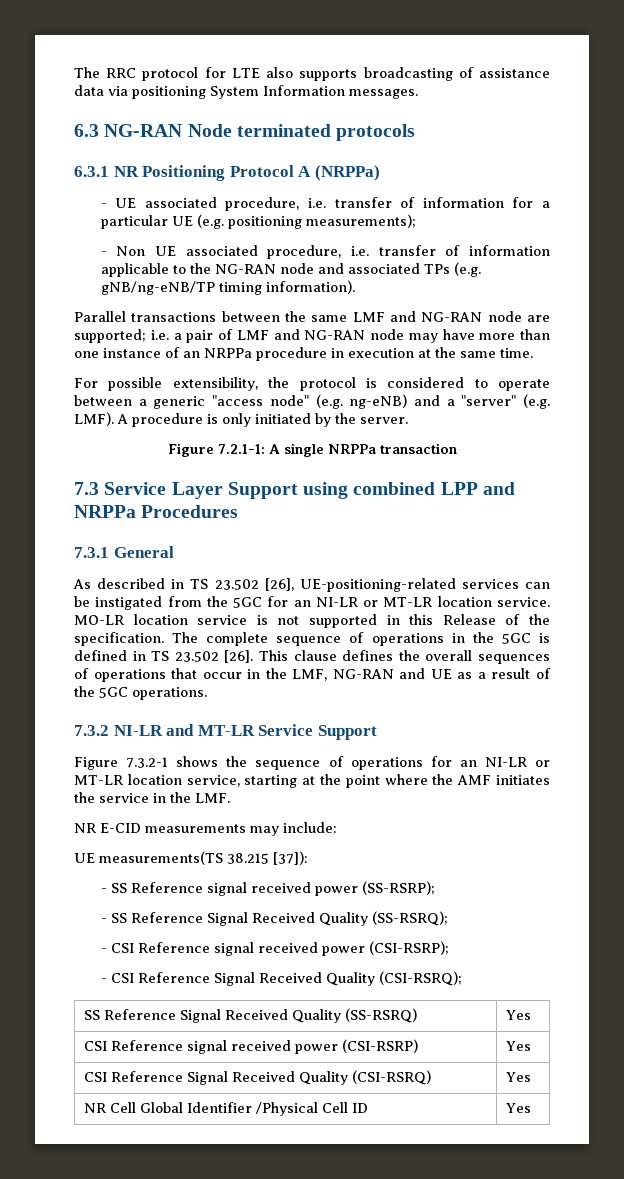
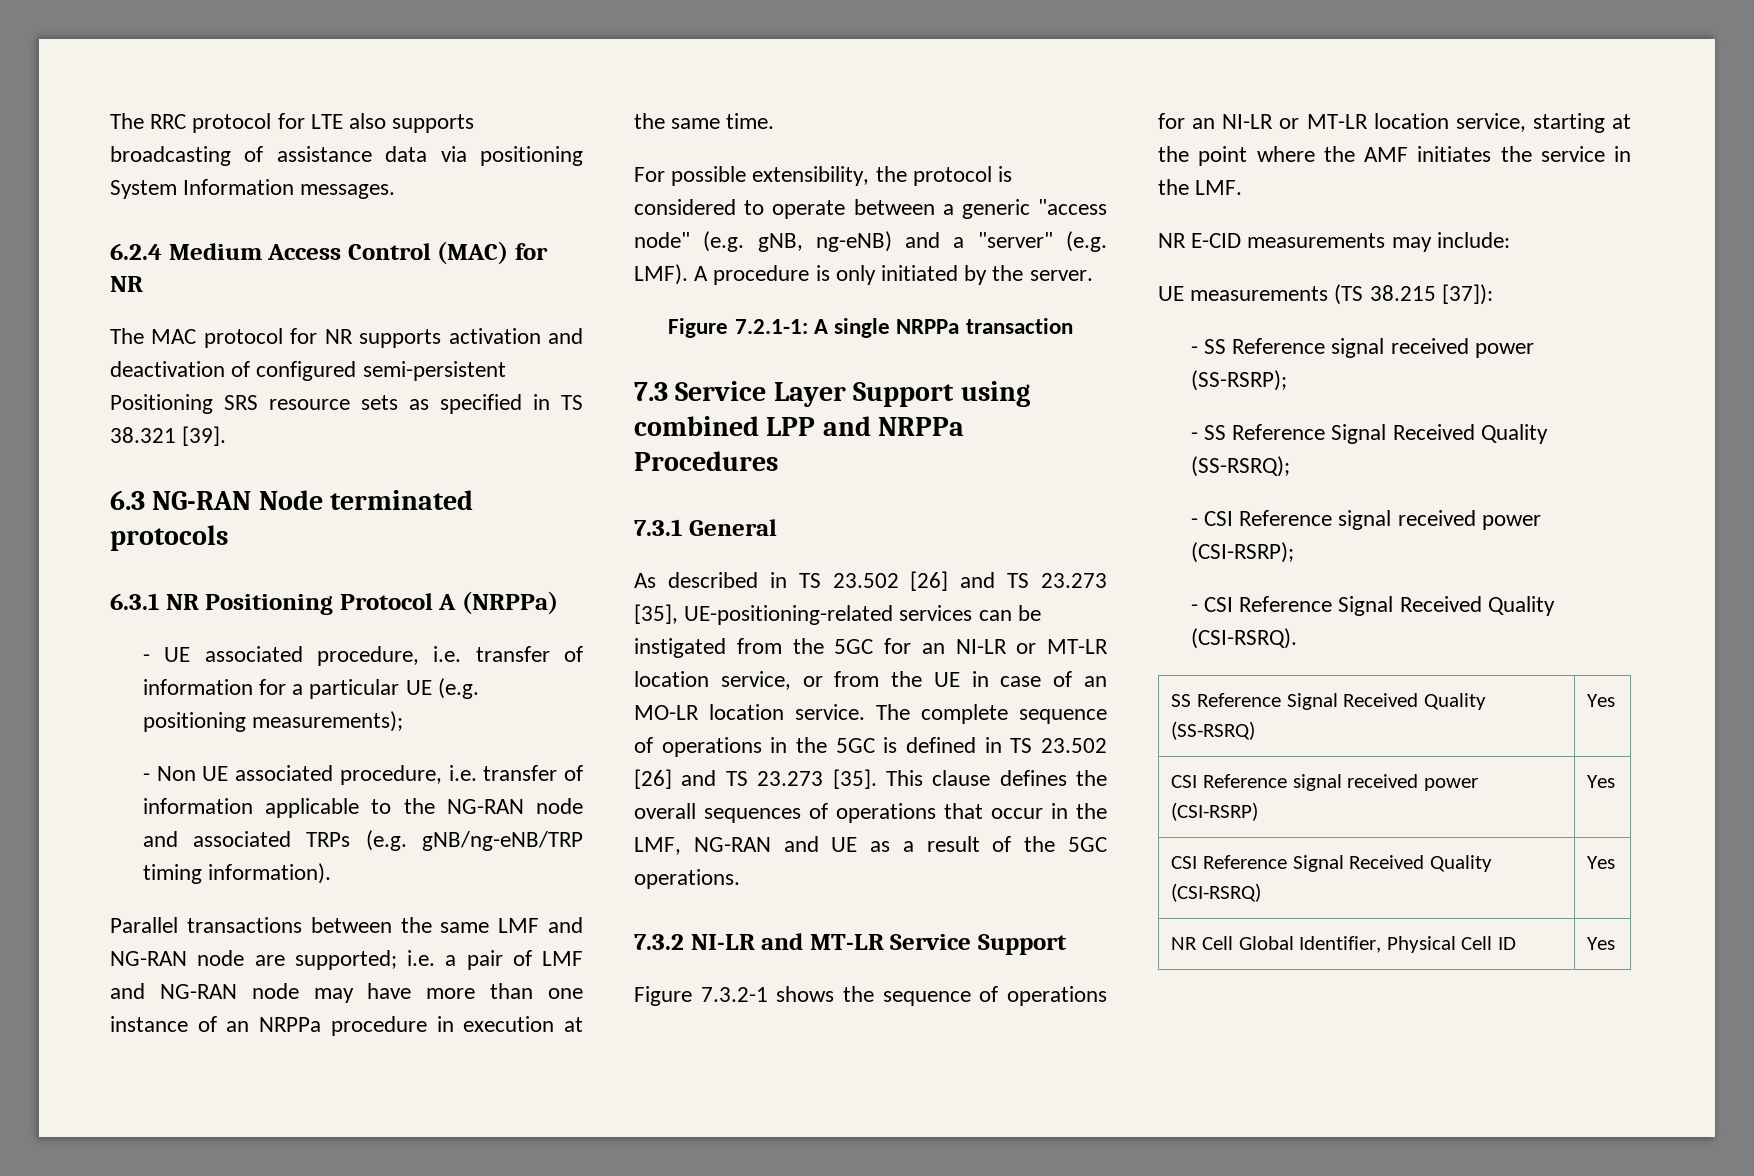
+ 6.2.4 Medium Access Control (MAC) for NR
+ The MAC protocol for NR supports activation and deactivation of configured semi-persistent Positioning SRS resource sets as specified in TS 38.321 [39].
- - Non UE associated procedure, i.e. transfer of information applicable to the NG-RAN node and associated TPs (e.g. gNB/ng-eNB/TP timing information).
+ - Non UE associated procedure, i.e. transfer of information applicable to the NG-RAN node and associated TRPs (e.g. gNB/ng-eNB/TRP timing information).
- For possible extensibility, the protocol is considered to operate between a generic "access node" (e.g. ng-eNB) and a "server" (e.g. LMF).
+ For possible extensibility, the protocol is considered to operate between a generic "access node" (e.g. gNB, ng-eNB) and a "server" (e.g. LMF).
- As described in TS 23.502 [26], UE-positioning-related services can be instigated from the 5GC for an NI-LR or MT-LR location service. MO-LR location service is not supported in this Release of the specification.
+ As described in TS 23.502 [26] and TS 23.273 [35], UE-positioning-related services can be instigated from the 5GC for an NI-LR or MT-LR location service, or from the UE in case of an MO-LR location service.
- The complete sequence of operations in the 5GC is defined in TS 23.502 [26].
+ The complete sequence of operations in the 5GC is defined in TS 23.502 [26] and TS 23.273 [35].
- UE measurements(TS 38.215 [37]):
+ UE measurements (TS 38.215 [37]):
- - CSI Reference Signal Received Quality (CSI-RSRQ);
+ - CSI Reference Signal Received Quality (CSI-RSRQ).
- NR Cell Global Identifier /Physical Cell ID | Yes
+ NR Cell Global Identifier, Physical Cell ID | Yes

